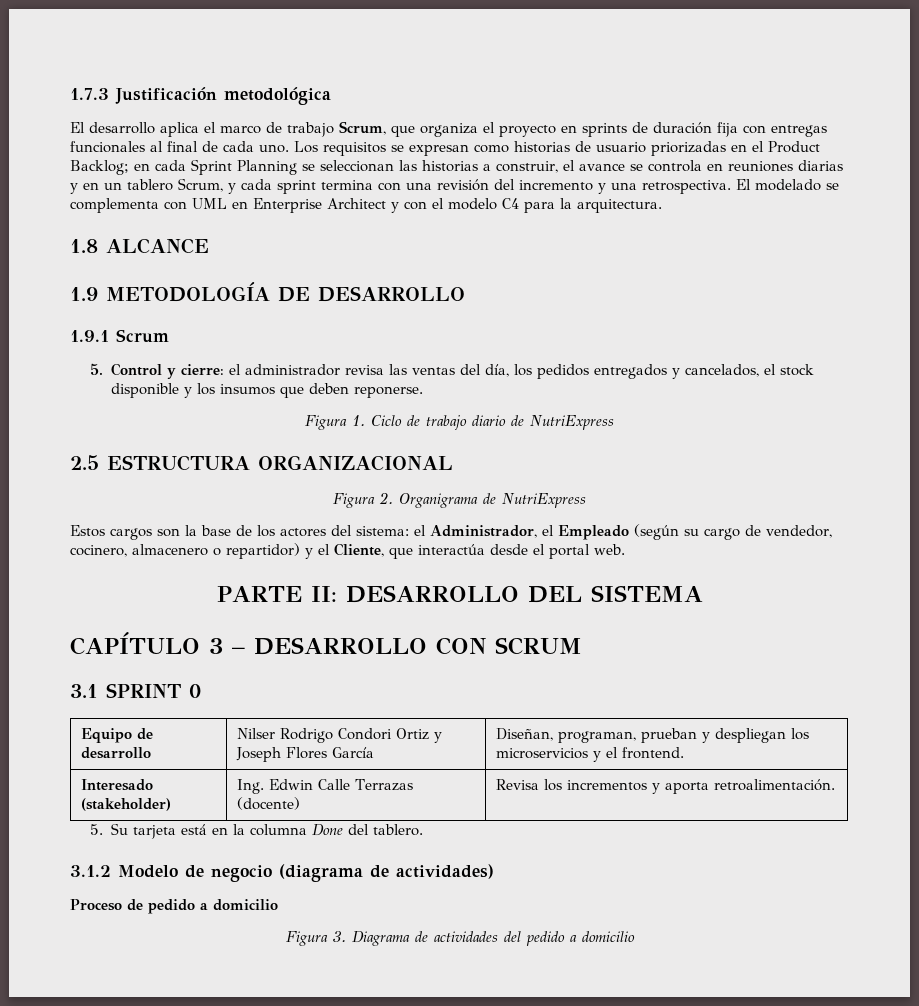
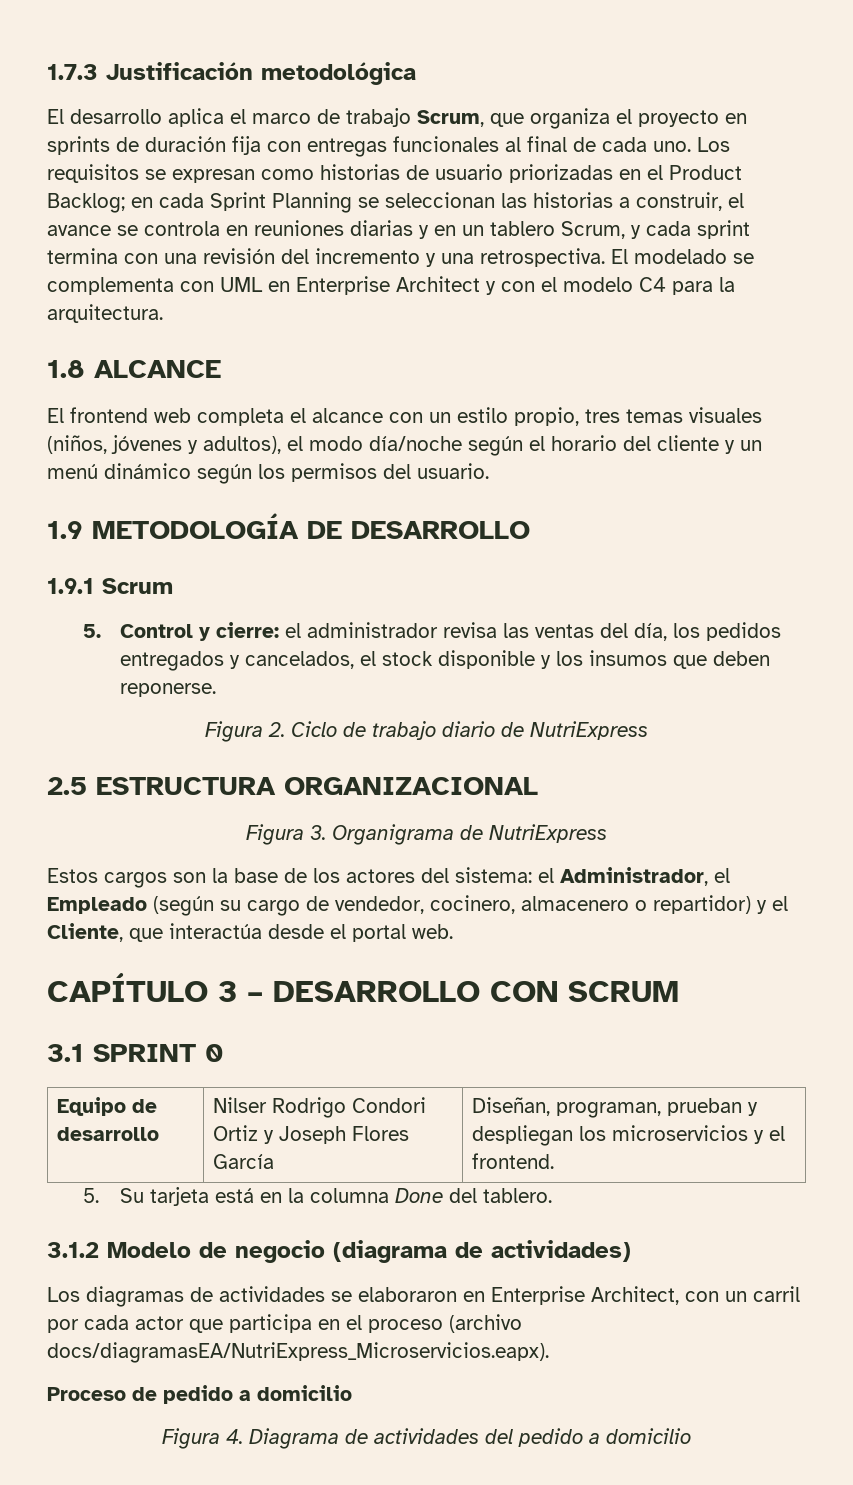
+ El frontend web completa el alcance con un estilo propio, tres temas visuales (niños, jóvenes y adultos), el modo día/noche según el horario del cliente y un menú dinámico según los permisos del usuario.
- Figura 1. Ciclo de trabajo diario de NutriExpress
+ Figura 2. Ciclo de trabajo diario de NutriExpress
- Figura 2. Organigrama de NutriExpress
+ Figura 3. Organigrama de NutriExpress
- PARTE II: DESARROLLO DEL SISTEMA
- Interesado (stakeholder) | Ing. Edwin Calle Terrazas (docente) | Revisa los incrementos y aporta retroalimentación.
+ Los diagramas de actividades se elaboraron en Enterprise Architect, con un carril por cada actor que participa en el proceso (archivo docs/diagramasEA/NutriExpress_Microservicios.eapx).
- Figura 3. Diagrama de actividades del pedido a domicilio
+ Figura 4. Diagrama de actividades del pedido a domicilio

